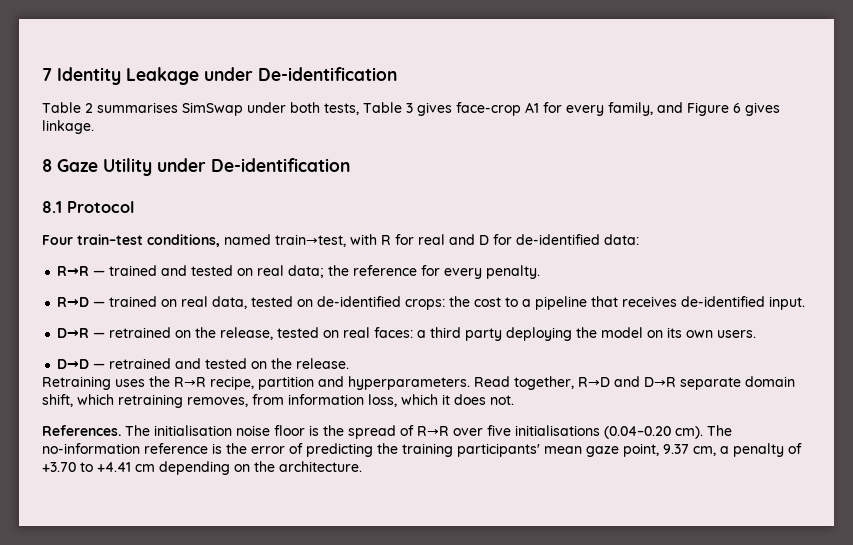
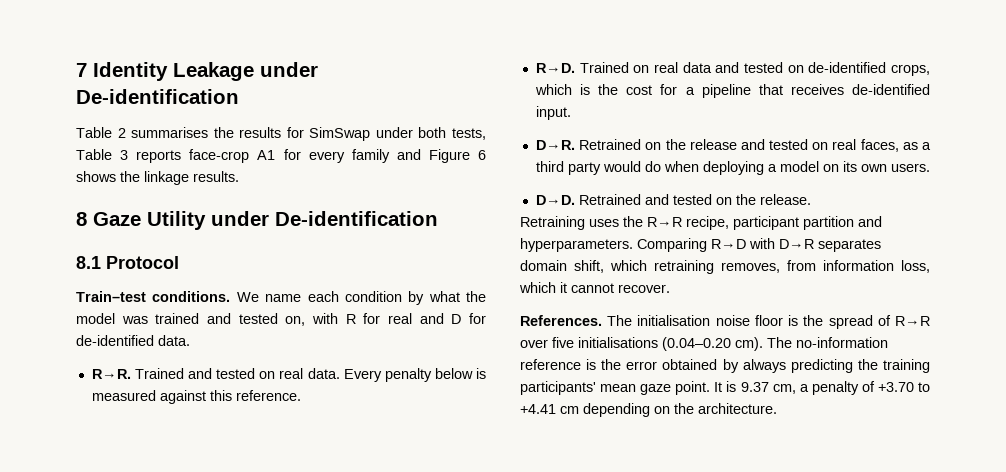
- Table 2 summarises SimSwap under both tests, Table 3 gives face-crop A1 for every family, and Figure 6 gives linkage.
+ Table 2 summarises the results for SimSwap under both tests, Table 3 reports face-crop A1 for every family and Figure 6 shows the linkage results.
- Four train–test conditions, named train→test, with R for real and D for de-identified data:
- R→R — trained and tested on real data; the reference for every penalty.
- R→D — trained on real data, tested on de-identified crops: the cost to a pipeline that receives de-identified input.
+ Train–test conditions. We name each condition by what the model was trained and tested on, with R for real and D for de-identified data.
+ R→R. Trained and tested on real data. Every penalty below is measured against this reference.
+ R→D. Trained on real data and tested on de-identified crops, which is the cost for a pipeline that receives de-identified input.
- D→R — retrained on the release, tested on real faces: a third party deploying the model on its own users.
+ D→R. Retrained on the release and tested on real faces, as a third party would do when deploying a model on its own users.
- D→D — retrained and tested on the release.
+ D→D. Retrained and tested on the release.
- Retraining uses the R→R recipe, partition and hyperparameters.
+ Retraining uses the R→R recipe, participant partition and hyperparameters.
- Read together, R→D and D→R separate domain shift, which retraining removes, from information loss, which it does not.
+ Comparing R→D with D→R separates domain shift, which retraining removes, from information loss, which it cannot recover.
- The no-information reference is the error of predicting the training participants' mean gaze point, 9.37 cm, a penalty of +3.70 to +4.41 cm depending on the architecture.
+ The no-information reference is the error obtained by always predicting the training participants' mean gaze point. It is 9.37 cm, a penalty of +3.70 to +4.41 cm depending on the architecture.

